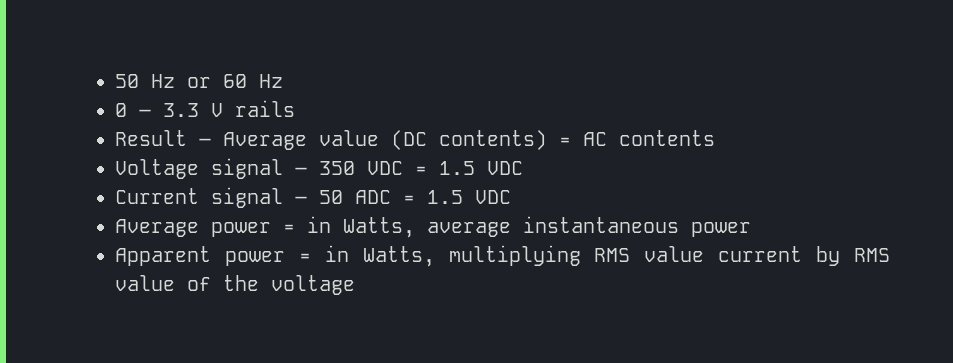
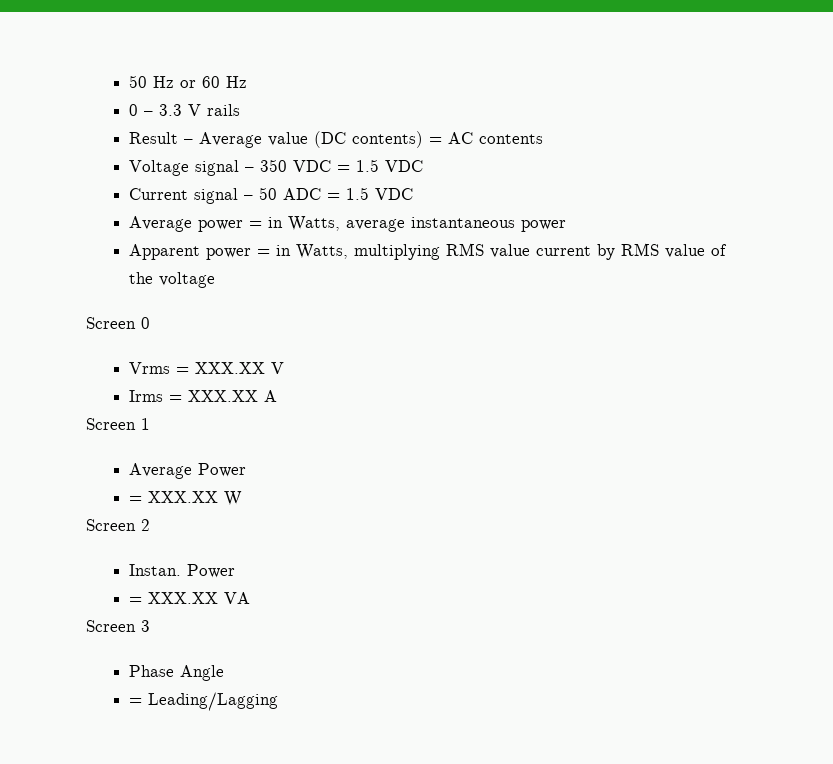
+ Screen 0
+ Vrms = XXX.XX V
+ Irms = XXX.XX A
+ Screen 1
+ Average Power
+ = XXX.XX W
+ Screen 2
+ Instan. Power
+ = XXX.XX VA
+ Screen 3
+ Phase Angle
+ = Leading/Lagging

